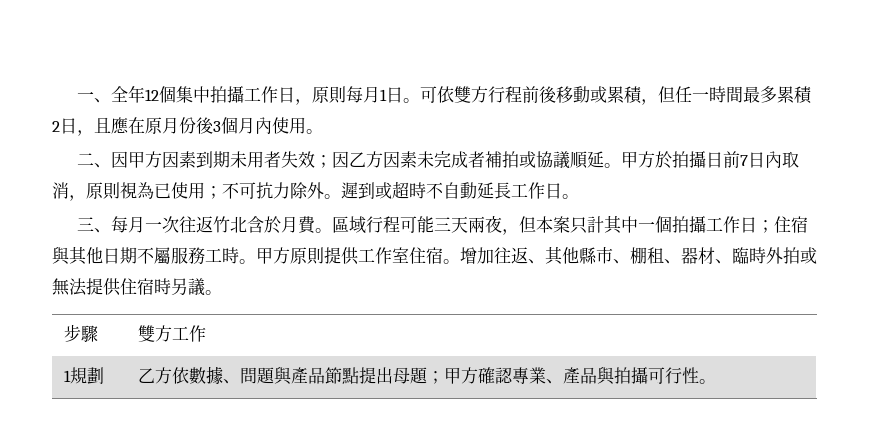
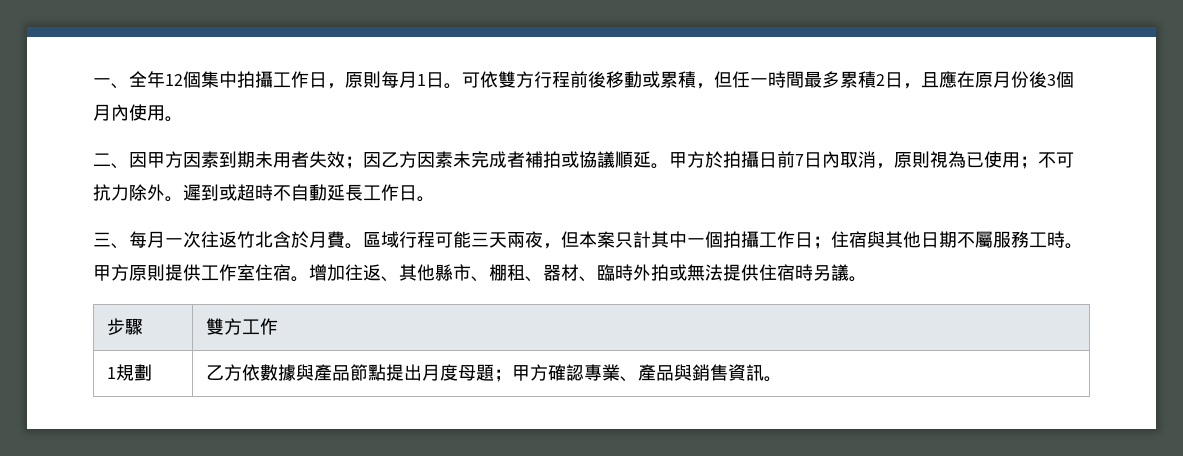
- 1規劃 | 乙方依數據、問題與產品節點提出母題；甲方確認專業、產品與拍攝可行性。
+ 1規劃 | 乙方依數據與產品節點提出月度母題；甲方確認專業、產品與銷售資訊。

